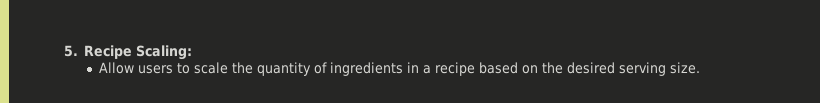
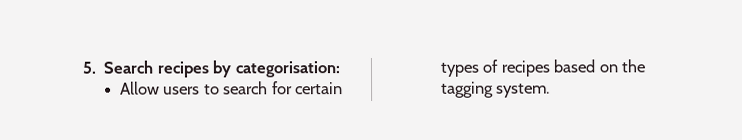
- 5. Recipe Scaling:
+ 5. Search recipes by categorisation:
- Allow users to scale the quantity of ingredients in a recipe based on the desired serving size.
+ Allow users to search for certain types of recipes based on the tagging system.

